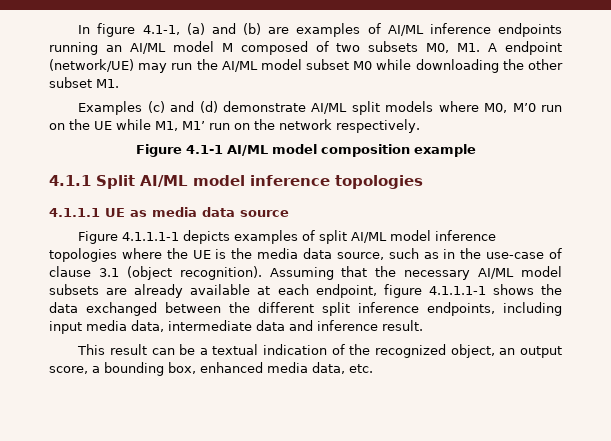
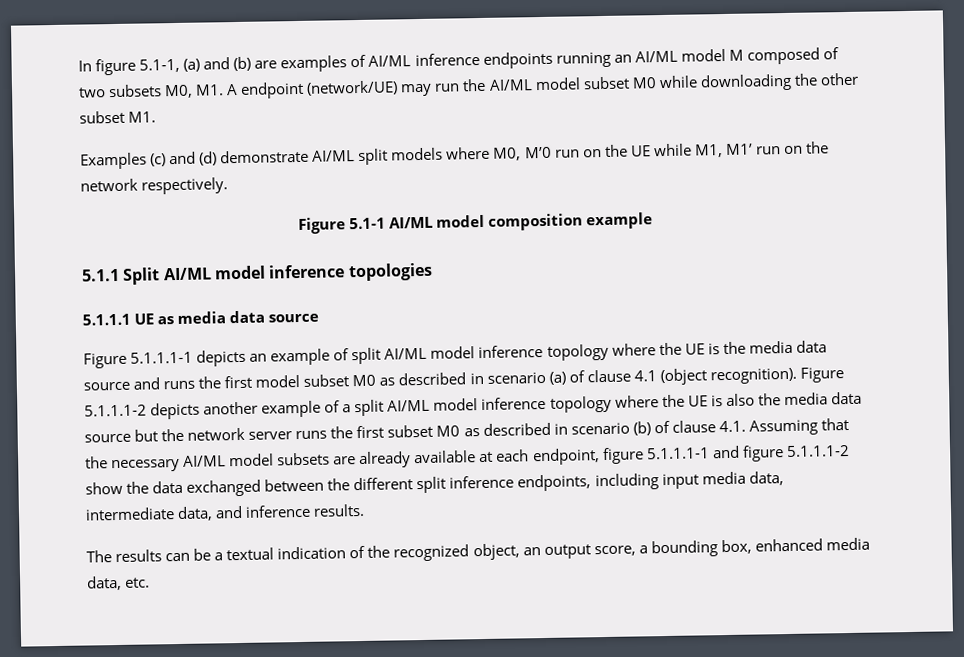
- In figure 4.1-1, (a) and (b) are examples of AI/ML inference endpoints running an AI/ML model M composed of two subsets M0, M1. A endpoint (network/UE) may run the AI/ML model subset M0 while downloading the other subset M1.
+ In figure 5.1-1, (a) and (b) are examples of AI/ML inference endpoints running an AI/ML model M composed of two subsets M0, M1. A endpoint (network/UE) may run the AI/ML model subset M0 while downloading the other subset M1.
- Figure 4.1-1 AI/ML model composition example
+ Figure 5.1-1 AI/ML model composition example
- 4.1.1 Split AI/ML model inference topologies
+ 5.1.1 Split AI/ML model inference topologies
- 4.1.1.1 UE as media data source
+ 5.1.1.1 UE as media data source
- Figure 4.1.1.1-1 depicts examples of split AI/ML model inference topologies where the UE is the media data source, such as in the use-case of clause 3.1 (object recognition).
+ Figure 5.1.1.1-1 depicts an example of split AI/ML model inference topology where the UE is the media data source and runs the first model subset M0 as described in scenario (a) of clause 4.1 (object recognition).
- Assuming that the necessary AI/ML model subsets are already available at each endpoint, figure 4.1.1.1-1 shows the data exchanged between the different split inference endpoints, including input media data, intermediate data and inference result.
- This result can be a textual indication of the recognized object, an output score, a bounding box, enhanced media data, etc.
+ Figure 5.1.1.1-2 depicts another example of a split AI/ML model inference topology where the UE is also the media data source but the network server runs the first subset M0 as described in scenario (b) of clause 4.1. Assuming that the necessary AI/ML model subsets are already available at each endpoint, figure 5.1.1.1-1 and figure 5.1.1.1-2 show the data exchanged between the different split inference endpoints, including input media data, intermediate data, and inference results.
+ The results can be a textual indication of the recognized object, an output score, a bounding box, enhanced media data, etc.

